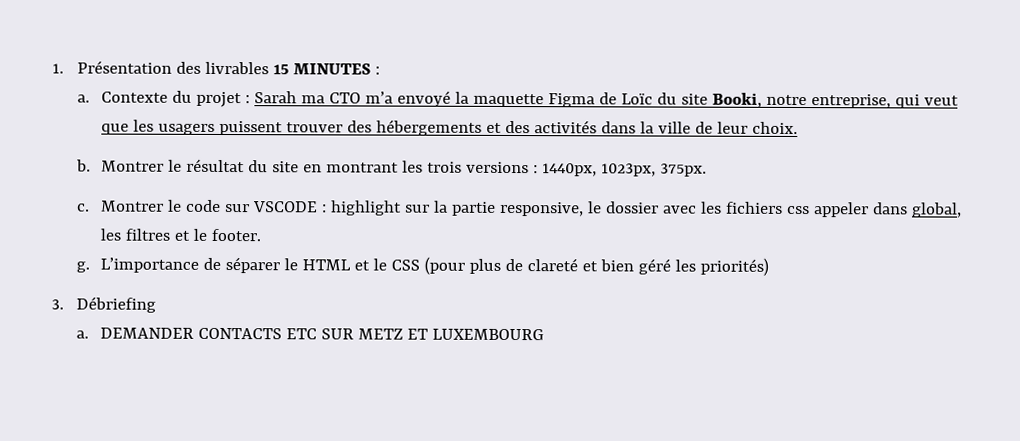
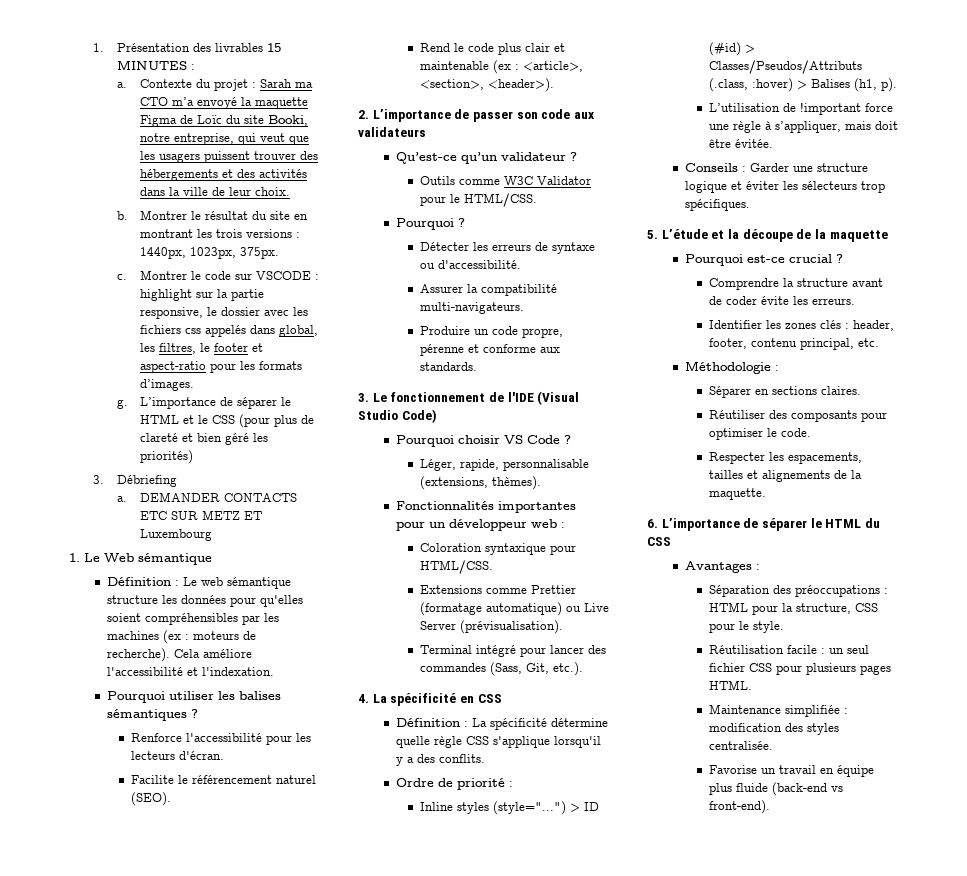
- Montrer le code sur VSCODE : highlight sur la partie responsive, le dossier avec les fichiers css appeler dans global, les filtres et le footer.
+ Montrer le code sur VSCODE : highlight sur la partie responsive, le dossier avec les fichiers css appelés dans global, les filtres, le footer et aspect-ratio pour les formats d’images.
- DEMANDER CONTACTS ETC SUR METZ ET LUXEMBOURG
+ DEMANDER CONTACTS ETC SUR METZ ET Luxembourg
+ 1. Le Web sémantique
+ Définition : Le web sémantique structure les données pour qu'elles soient compréhensibles par les machines (ex : moteurs de recherche). Cela améliore l'accessibilité et l'indexation.
+ Pourquoi utiliser les balises sémantiques ?
+ Renforce l'accessibilité pour les lecteurs d'écran.
+ Facilite le référencement naturel (SEO).
+ Rend le code plus clair et maintenable (ex : <article>, <section>, <header>).
+ 2. L’importance de passer son code aux validateurs
+ Qu’est-ce qu’un validateur ?
+ Outils comme W3C Validator pour le HTML/CSS.
+ Pourquoi ?
+ Détecter les erreurs de syntaxe ou d'accessibilité.
+ Assurer la compatibilité multi-navigateurs.
+ Produire un code propre, pérenne et conforme aux standards.
+ 3. Le fonctionnement de l'IDE (Visual Studio Code)
+ Pourquoi choisir VS Code ?
+ Léger, rapide, personnalisable (extensions, thèmes).
+ Fonctionnalités importantes pour un développeur web :
+ Coloration syntaxique pour HTML/CSS.
+ Extensions comme Prettier (formatage automatique) ou Live Server (prévisualisation).
+ Terminal intégré pour lancer des commandes (Sass, Git, etc.).
+ 4. La spécificité en CSS
+ Définition : La spécificité détermine quelle règle CSS s'applique lorsqu'il y a des conflits.
+ Ordre de priorité :
+ Inline styles (style="...") > ID (#id) > Classes/Pseudos/Attributs (.class, :hover) > Balises (h1, p).
+ L’utilisation de !important force une règle à s’appliquer, mais doit être évitée.
+ Conseils : Garder une structure logique et éviter les sélecteurs trop spécifiques.
+ 5. L’étude et la découpe de la maquette
+ Pourquoi est-ce crucial ?
+ Comprendre la structure avant de coder évite les erreurs.
+ Identifier les zones clés : header, footer, contenu principal, etc.
+ Méthodologie :
+ Séparer en sections claires.
+ Réutiliser des composants pour optimiser le code.
+ Respecter les espacements, tailles et alignements de la maquette.
+ 6. L’importance de séparer le HTML du CSS
+ Avantages :
+ Séparation des préoccupations : HTML pour la structure, CSS pour le style.
+ Réutilisation facile : un seul fichier CSS pour plusieurs pages HTML.
+ Maintenance simplifiée : modification des styles centralisée.
+ Favorise un travail en équipe plus fluide (back-end vs front-end).

